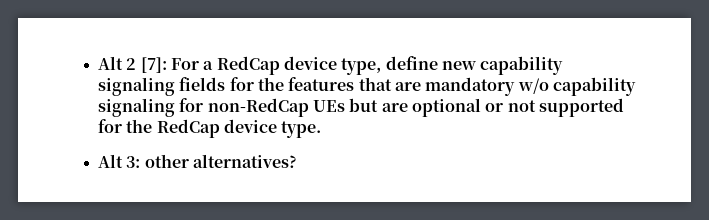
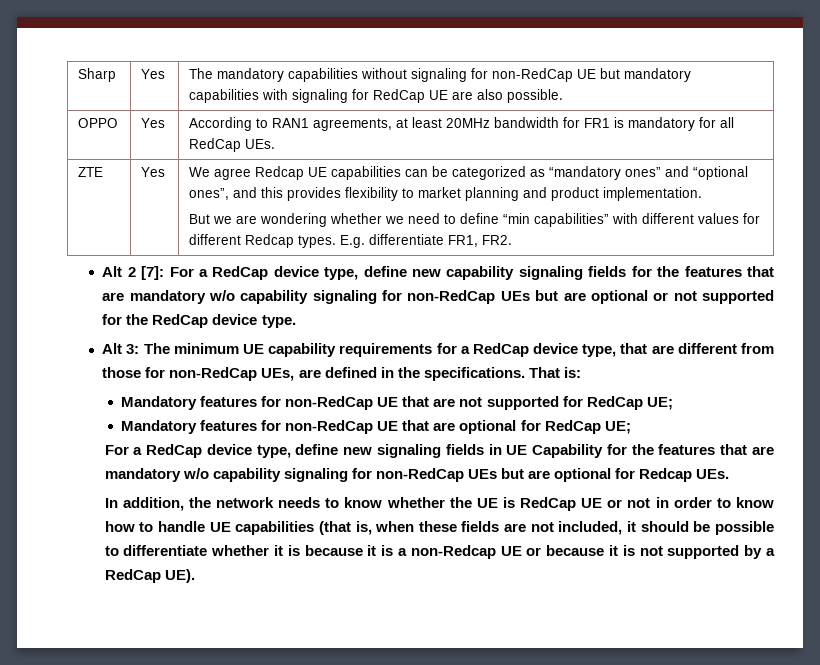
+ Sharp | Yes | The mandatory capabilities without signaling for non-RedCap UE but mandatory capabilities with signaling for RedCap UE are also possible.
+ OPPO | Yes | According to RAN1 agreements, at least 20MHz bandwidth for FR1 is mandatory for all RedCap UEs.
+ ZTE | Yes | We agree Redcap UE capabilities can be categorized as “mandatory ones” and “optional ones”, and this provides flexibility to market planning and product implementation.
+ But we are wondering whether we need to define “min capabilities” with different values for different Redcap types. E.g. differentiate FR1, FR2.
- Alt 3: other alternatives?
+ Alt 3: The minimum UE capability requirements for a RedCap device type, that are different from those for non-RedCap UEs, are defined in the specifications. That is:
+ Mandatory features for non-RedCap UE that are not supported for RedCap UE;
+ Mandatory features for non-RedCap UE that are optional for RedCap UE;
+ For a RedCap device type, define new signaling fields in UE Capability for the features that are mandatory w/o capability signaling for non-RedCap UEs but are optional for Redcap UEs.
+ In addition, the network needs to know whether the UE is RedCap UE or not in order to know how to handle UE capabilities (that is, when these fields are not included, it should be possible to differentiate whether it is because it is a non-Redcap UE or because it is not supported by a RedCap UE).

